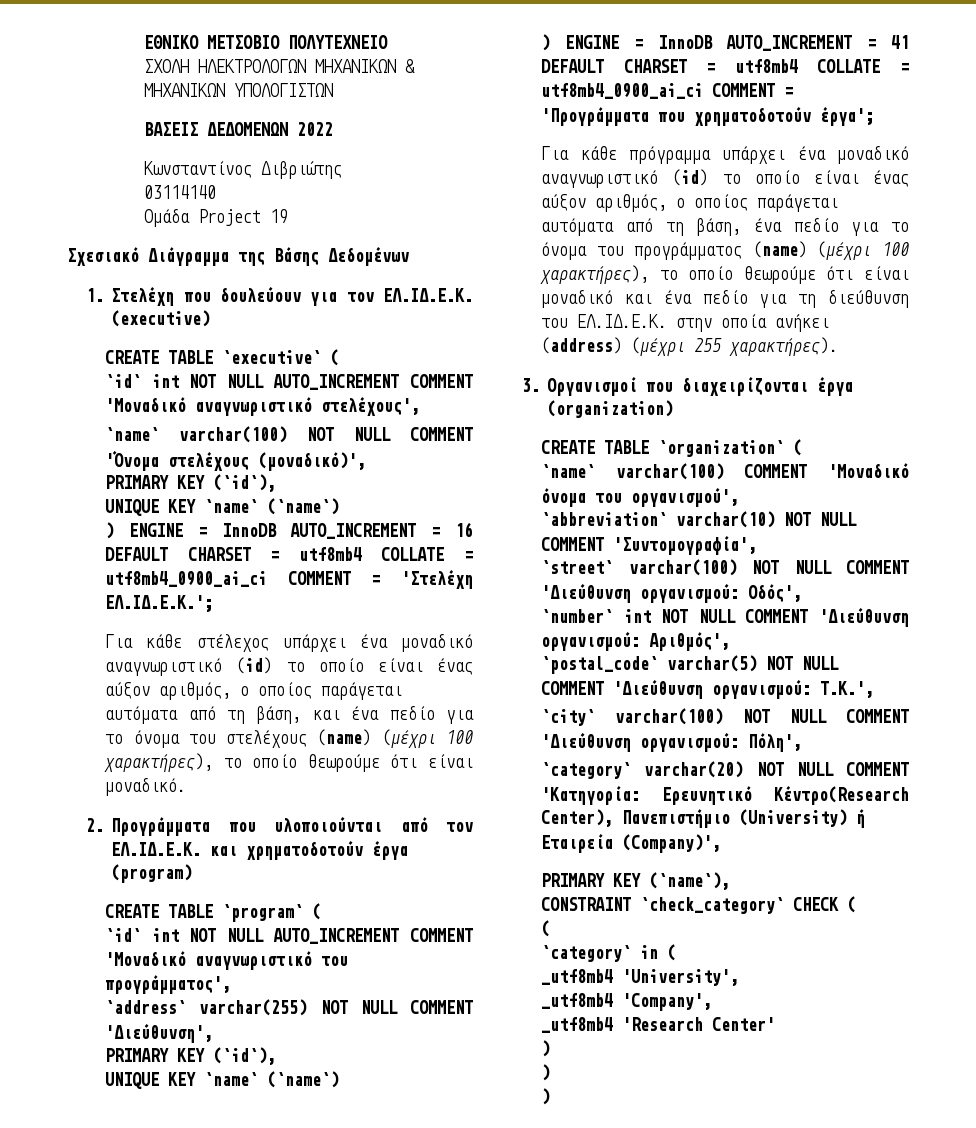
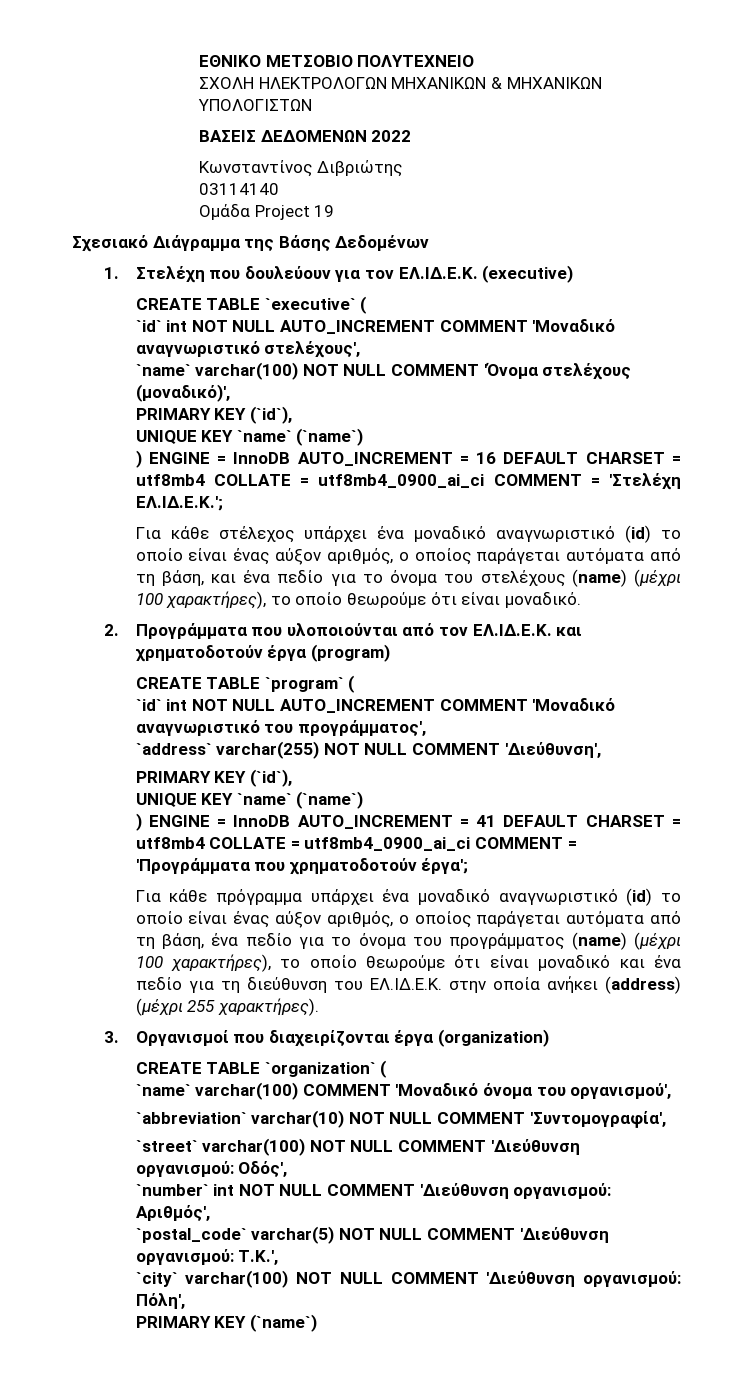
- `category` varchar(20) NOT NULL COMMENT 'Κατηγορία: Ερευνητικό Κέντρο(Research Center), Πανεπιστήμιο (University) ή Εταιρεία (Company)',
- PRIMARY KEY (`name`),
- CONSTRAINT `check_category` CHECK (
- (
- `category` in (
- _utf8mb4 'University',
- _utf8mb4 'Company',
- _utf8mb4 'Research Center'
- )
- )
- )
+ PRIMARY KEY (`name`)

